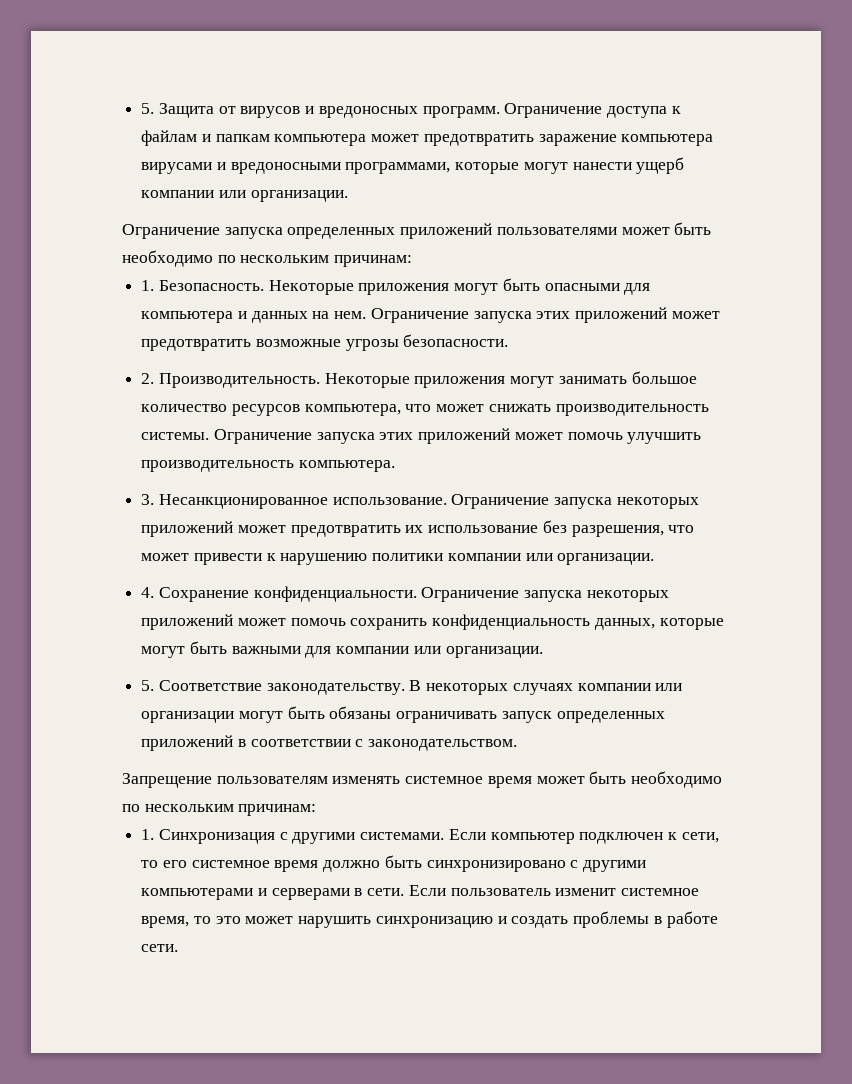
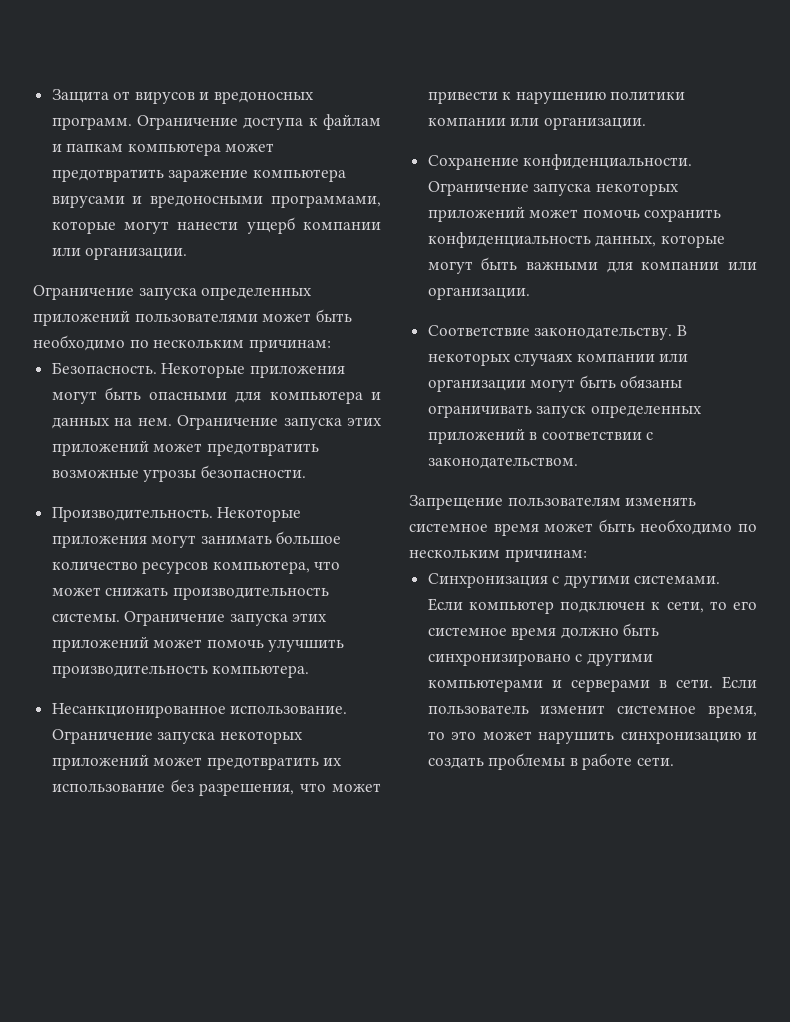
- 5. Защита от вирусов и вредоносных программ.
+ Защита от вирусов и вредоносных программ.
- 1. Безопасность.
+ Безопасность.
- 2. Производительность.
+ Производительность.
- 3. Несанкционированное использование.
+ Несанкционированное использование.
- 4. Сохранение конфиденциальности.
+ Сохранение конфиденциальности.
- 5. Соответствие законодательству.
+ Соответствие законодательству.
- 1. Синхронизация с другими системами.
+ Синхронизация с другими системами.

